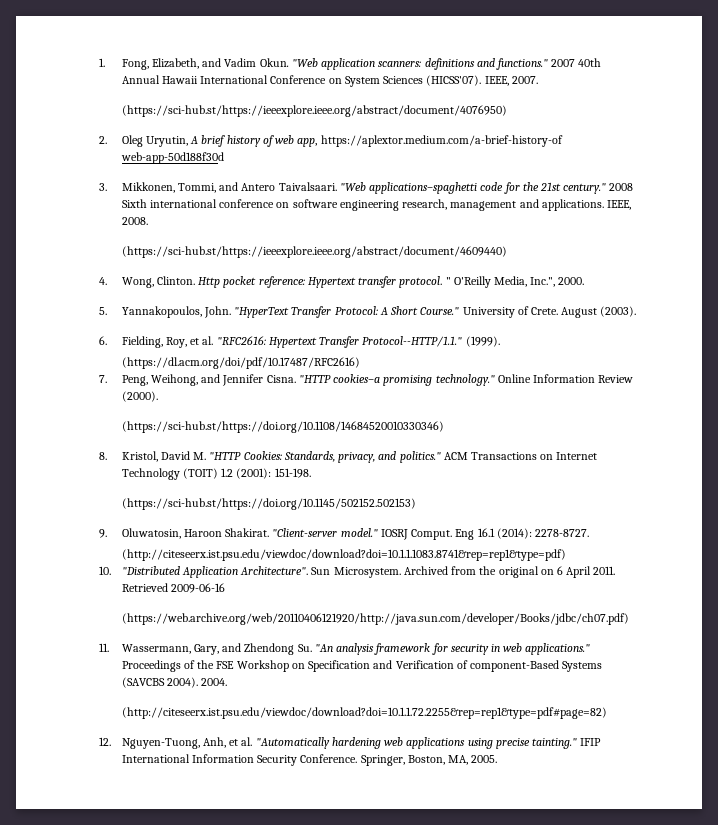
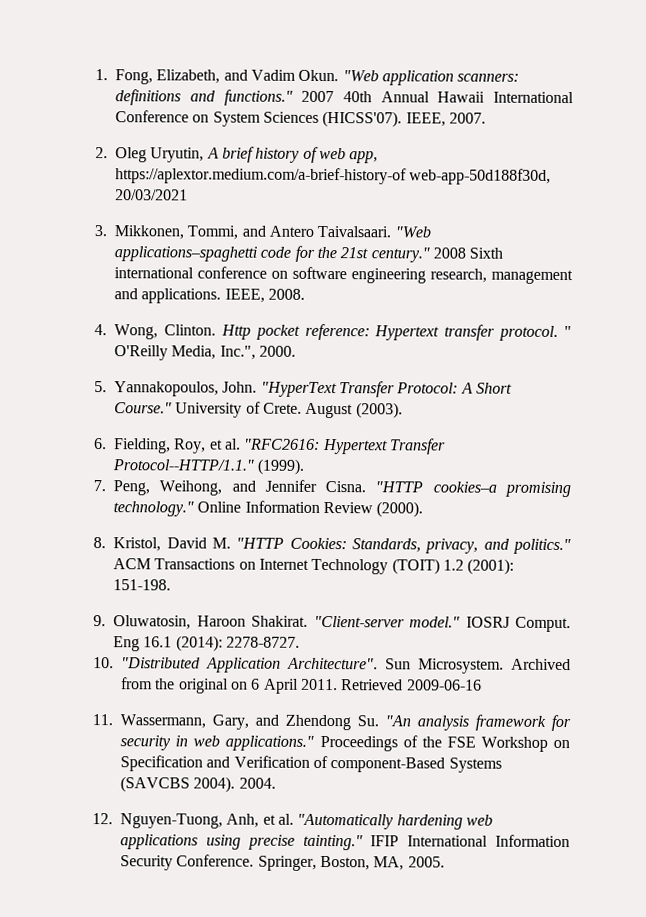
- (https://sci-hub.st/https://ieeexplore.ieee.org/abstract/document/4076950)
- 2. Oleg Uryutin, A brief history of web app, https://aplextor.medium.com/a-brief-history-of web-app-50d188f30d
+ 2. Oleg Uryutin, A brief history of web app, https://aplextor.medium.com/a-brief-history-of web-app-50d188f30d, 20/03/2021
- (https://sci-hub.st/https://ieeexplore.ieee.org/abstract/document/4609440)
- (https://dl.acm.org/doi/pdf/10.17487/RFC2616)
- (https://sci-hub.st/https://doi.org/10.1108/14684520010330346)
- (https://sci-hub.st/https://doi.org/10.1145/502152.502153)
- (http://citeseerx.ist.psu.edu/viewdoc/download?doi=10.1.1.1083.8741&rep=rep1&type=pdf)
- (https://web.archive.org/web/20110406121920/http://java.sun.com/developer/Books/jdbc/ch07.pdf)
- (http://citeseerx.ist.psu.edu/viewdoc/download?doi=10.1.1.72.2255&rep=rep1&type=pdf#page=82)

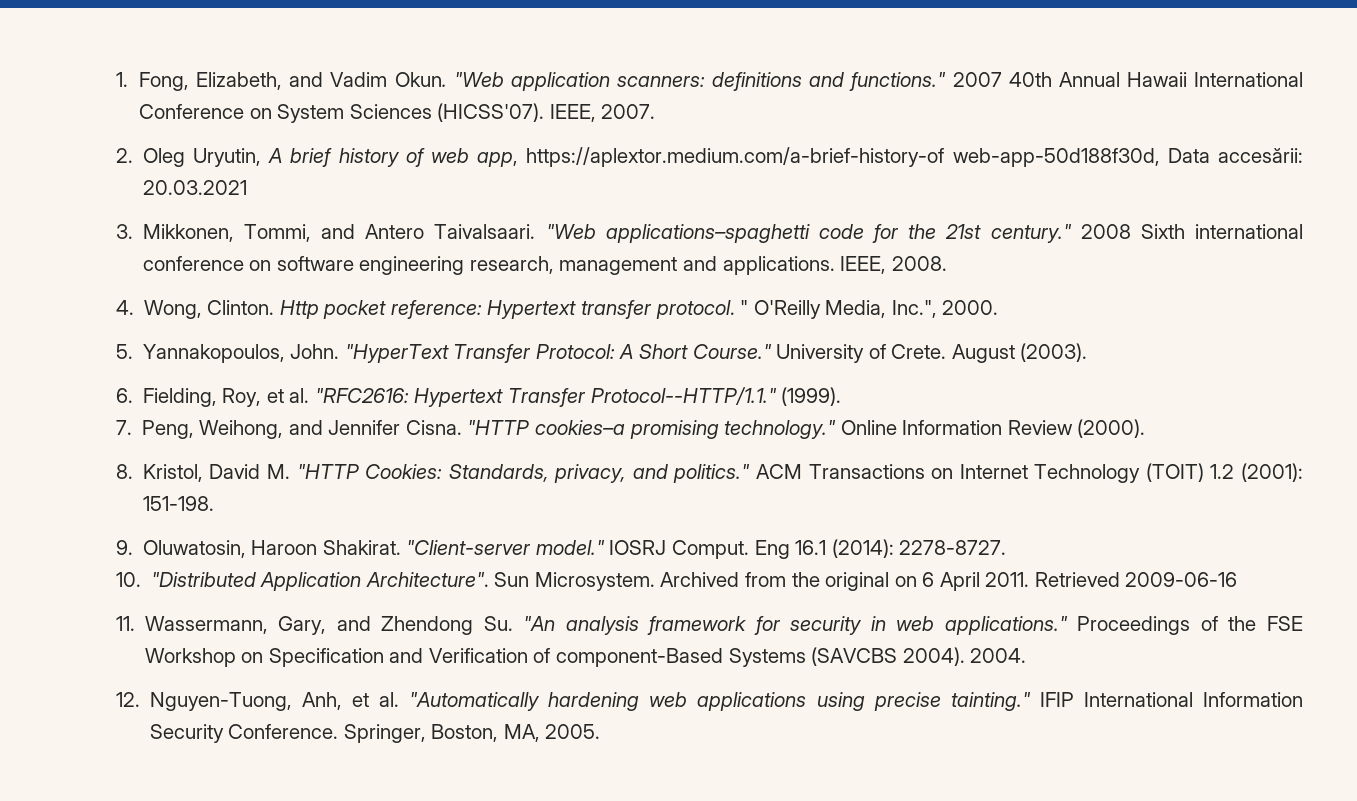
- 2. Oleg Uryutin, A brief history of web app, https://aplextor.medium.com/a-brief-history-of web-app-50d188f30d, 20/03/2021
+ 2. Oleg Uryutin, A brief history of web app, https://aplextor.medium.com/a-brief-history-of web-app-50d188f30d, Data accesării: 20.03.2021

